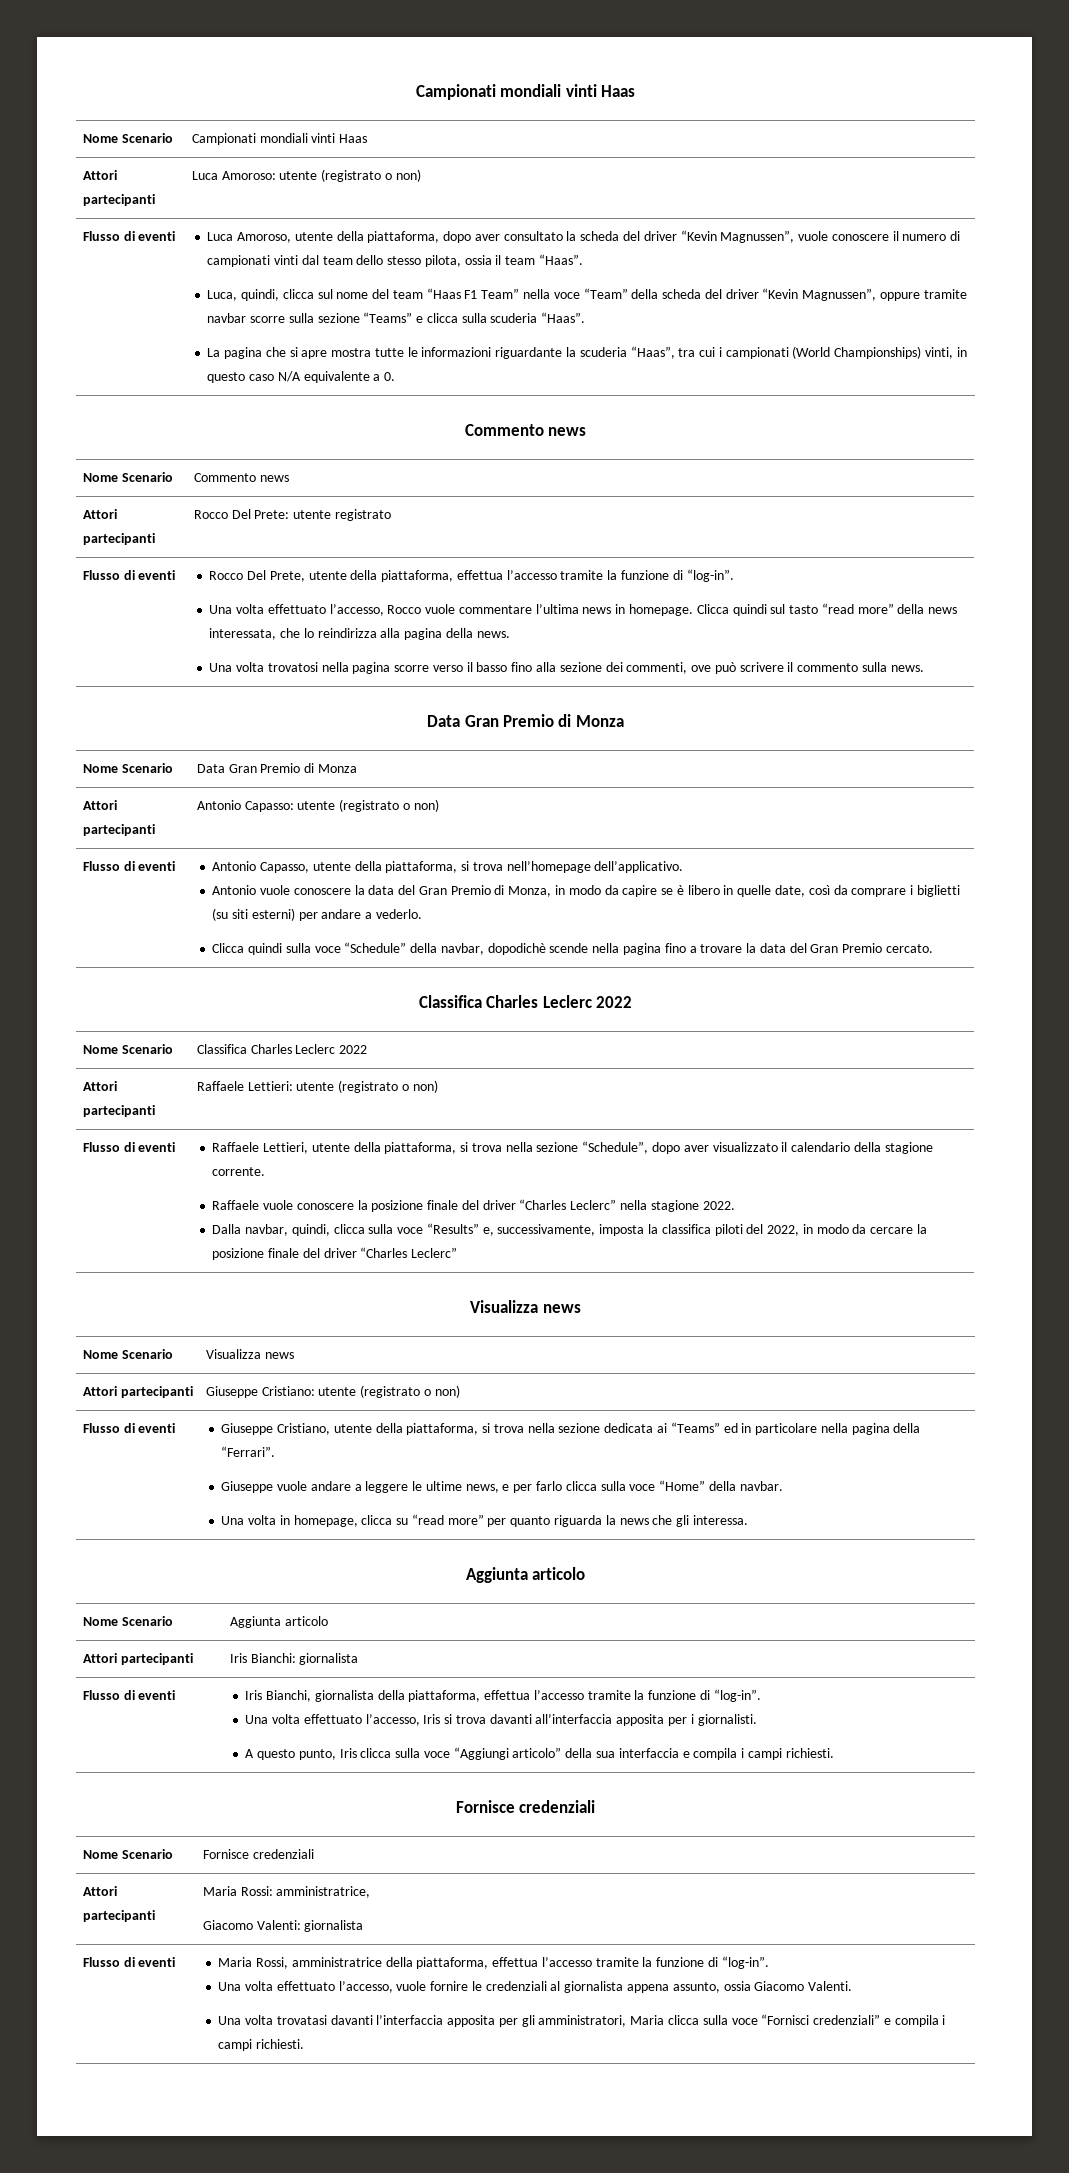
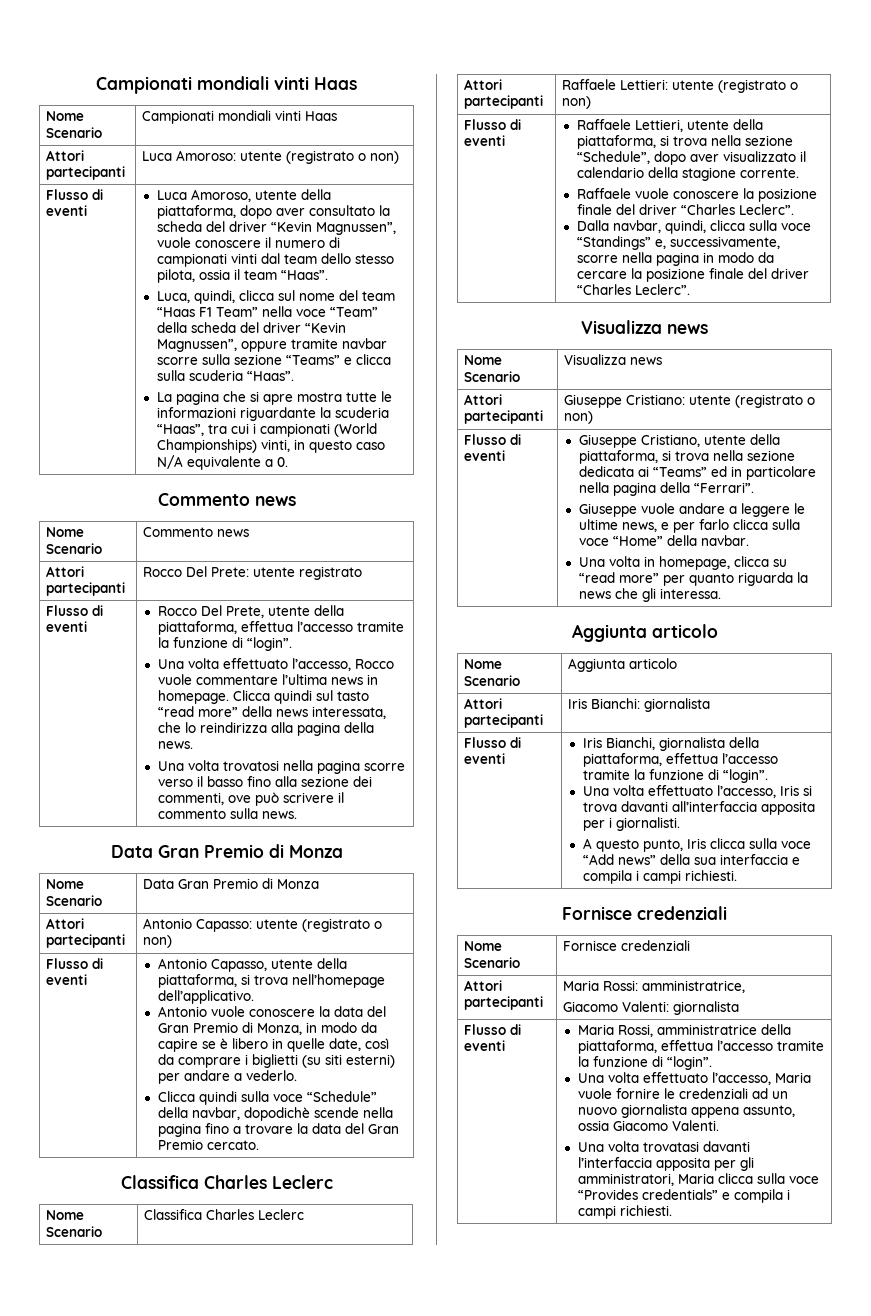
- Rocco Del Prete, utente della piattaforma, effettua l’accesso tramite la funzione di “log-in”.
+ Rocco Del Prete, utente della piattaforma, effettua l’accesso tramite la funzione di “login”.
  Clicca quindi sulla voce “Schedule” della navbar, dopodichè scende nella pagina fino a trovare la data del Gran Premio cercato.
- Classifica Charles Leclerc 2022
+ Classifica Charles Leclerc
- Nome Scenario | Classifica Charles Leclerc 2022
+ Nome Scenario | Classifica Charles Leclerc
- Raffaele vuole conoscere la posizione finale del driver “Charles Leclerc” nella stagione 2022.
+ Raffaele vuole conoscere la posizione finale del driver “Charles Leclerc”.
- Dalla navbar, quindi, clicca sulla voce “Results” e, successivamente, imposta la classifica piloti del 2022, in modo da cercare la posizione finale del driver “Charles Leclerc”
+ Dalla navbar, quindi, clicca sulla voce “Standings” e, successivamente, scorre nella pagina in modo da cercare la posizione finale del driver “Charles Leclerc”.
- Iris Bianchi, giornalista della piattaforma, effettua l’accesso tramite la funzione di “log-in”.
+ Iris Bianchi, giornalista della piattaforma, effettua l’accesso tramite la funzione di “login”.
- A questo punto, Iris clicca sulla voce “Aggiungi articolo” della sua interfaccia e compila i campi richiesti.
+ A questo punto, Iris clicca sulla voce “Add news” della sua interfaccia e compila i campi richiesti.
- Maria Rossi, amministratrice della piattaforma, effettua l’accesso tramite la funzione di “log-in”.
- Una volta effettuato l’accesso, vuole fornire le credenziali al giornalista appena assunto, ossia Giacomo Valenti.
+ Maria Rossi, amministratrice della piattaforma, effettua l’accesso tramite la funzione di “login”.
+ Una volta effettuato l’accesso, Maria vuole fornire le credenziali ad un nuovo giornalista appena assunto, ossia Giacomo Valenti.
- Una volta trovatasi davanti l’interfaccia apposita per gli amministratori, Maria clicca sulla voce “Fornisci credenziali” e compila i campi richiesti.
+ Una volta trovatasi davanti l’interfaccia apposita per gli amministratori, Maria clicca sulla voce “Provides credentials” e compila i campi richiesti.

